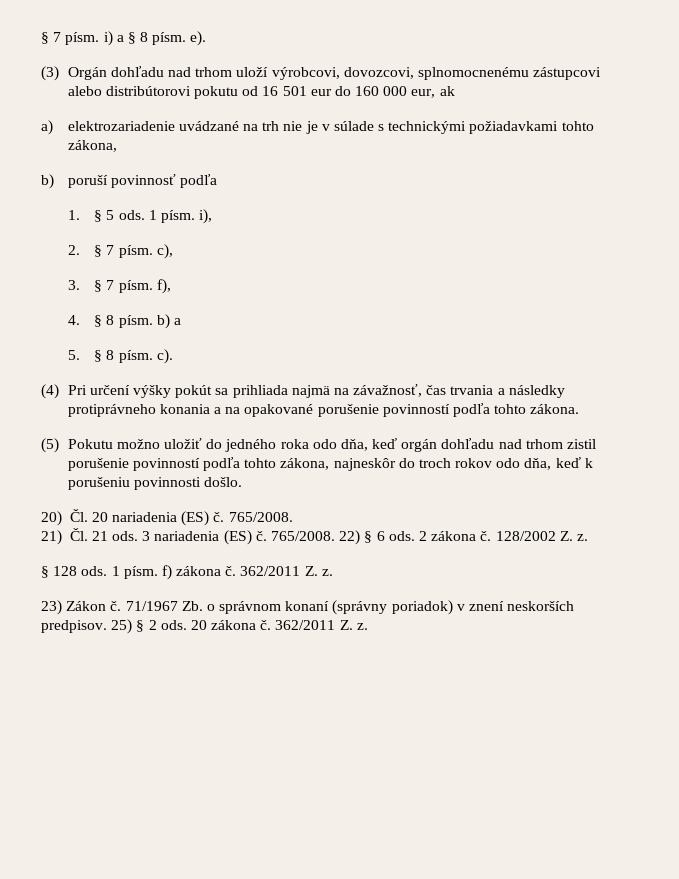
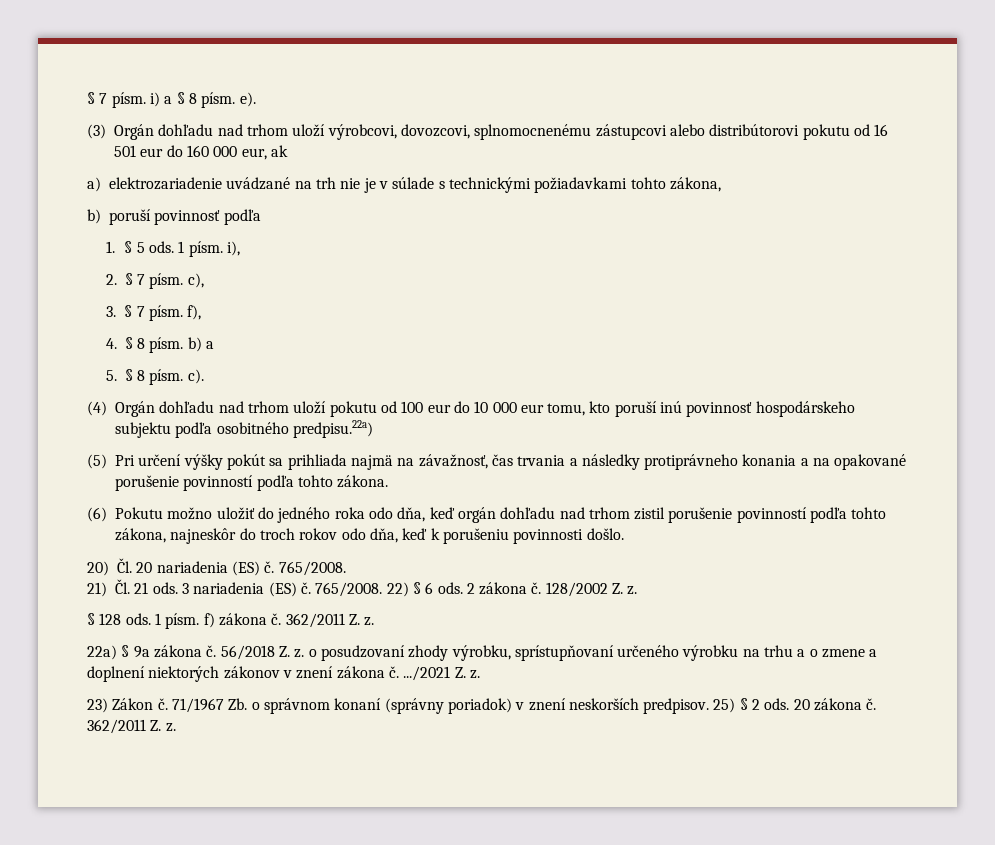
- (4) Pri určení výšky pokút sa prihliada najmä na závažnosť, čas trvania a následky protiprávneho konania a na opakované porušenie povinností podľa tohto zákona.
+ (4) Orgán dohľadu nad trhom uloží pokutu od 100 eur do 10 000 eur tomu, kto poruší inú povinnosť hospodárskeho subjektu podľa osobitného predpisu.22a)
+ (5) Pri určení výšky pokút sa prihliada najmä na závažnosť, čas trvania a následky protiprávneho konania a na opakované porušenie povinností podľa tohto zákona.
- (5) Pokutu možno uložiť do jedného roka odo dňa, keď orgán dohľadu nad trhom zistil porušenie povinností podľa tohto zákona, najneskôr do troch rokov odo dňa, keď k porušeniu povinnosti došlo.
+ (6) Pokutu možno uložiť do jedného roka odo dňa, keď orgán dohľadu nad trhom zistil porušenie povinností podľa tohto zákona, najneskôr do troch rokov odo dňa, keď k porušeniu povinnosti došlo.
+ 22a) § 9a zákona č. 56/2018 Z. z. o posudzovaní zhody výrobku, sprístupňovaní určeného výrobku na trhu a o zmene a doplnení niektorých zákonov v znení zákona č. .../2021 Z. z.

